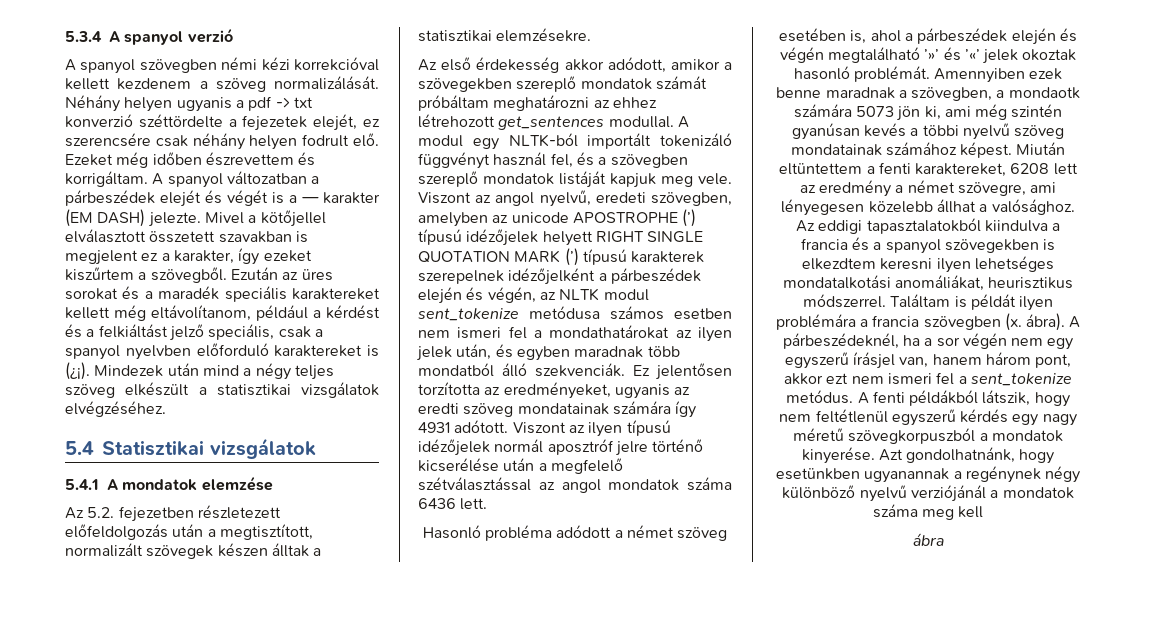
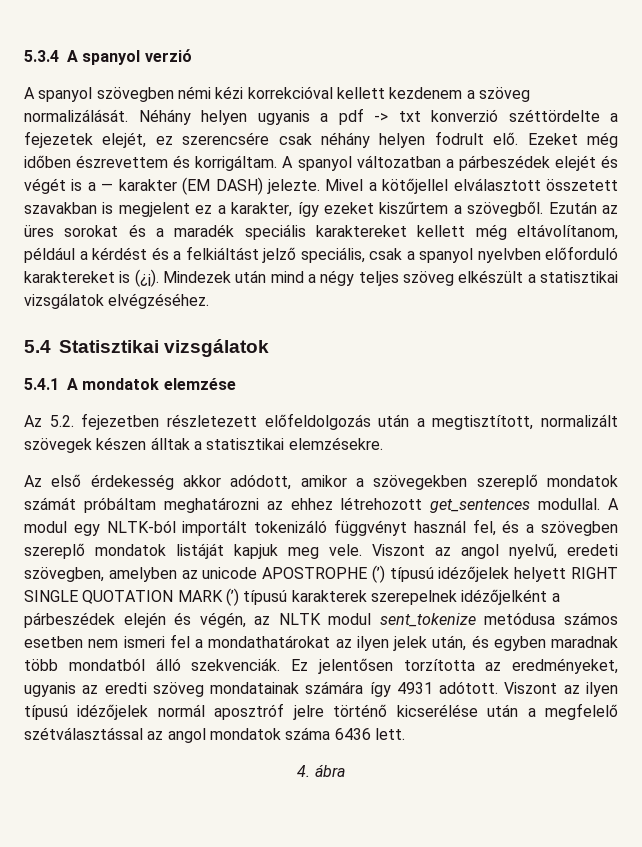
- Hasonló probléma adódott a német szöveg esetében is, ahol a párbeszédek elején és végén megtalálható ’»’ és ’«’ jelek okoztak hasonló problémát. Amennyiben ezek benne maradnak a szövegben, a mondaotk számára 5073 jön ki, ami még szintén gyanúsan kevés a többi nyelvű szöveg mondatainak számához képest. Miután eltüntettem a fenti karaktereket, 6208 lett az eredmény a német szövegre, ami lényegesen közelebb állhat a valósághoz. Az eddigi tapasztalatokból kiindulva a francia és a spanyol szövegekben is elkezdtem keresni ilyen lehetséges mondatalkotási anomáliákat, heurisztikus módszerrel. Találtam is példát ilyen problémára a francia szövegben (x. ábra). A párbeszédeknél, ha a sor végén nem egy egyszerű írásjel van, hanem három pont, akkor ezt nem ismeri fel a sent_tokenize metódus. A fenti példákból látszik, hogy nem feltétlenül egyszerű kérdés egy nagy méretű szövegkorpuszból a mondatok kinyerése. Azt gondolhatnánk, hogy esetünkben ugyanannak a regénynek négy különböző nyelvű verziójánál a mondatok száma meg kell
- ábra
+ 4. ábra

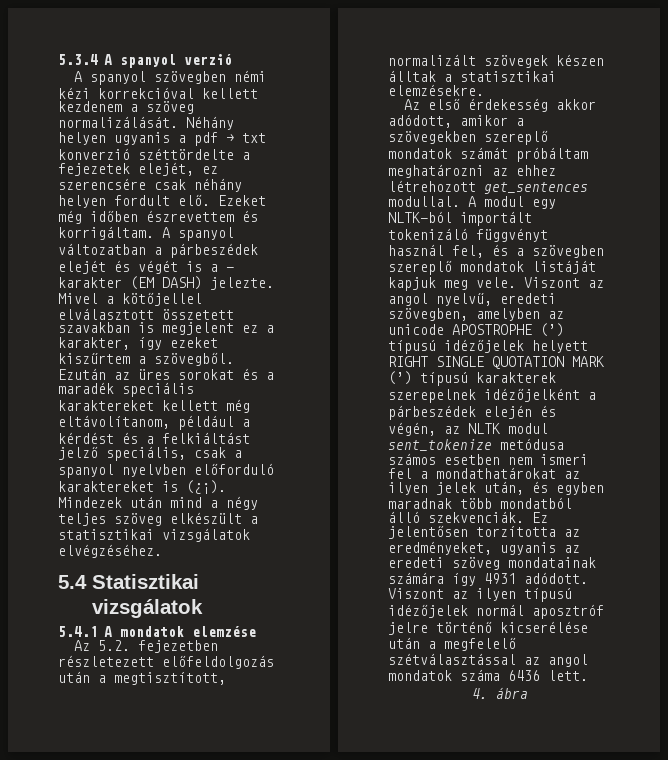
- Néhány helyen ugyanis a pdf -> txt konverzió széttördelte a fejezetek elejét, ez szerencsére csak néhány helyen fodrult elő.
+ Néhány helyen ugyanis a pdf → txt konverzió széttördelte a fejezetek elejét, ez szerencsére csak néhány helyen fordult elő.
- Ez jelentősen torzította az eredményeket, ugyanis az eredti szöveg mondatainak számára így 4931 adótott.
+ Ez jelentősen torzította az eredményeket, ugyanis az eredeti szöveg mondatainak számára így 4931 adódott.

